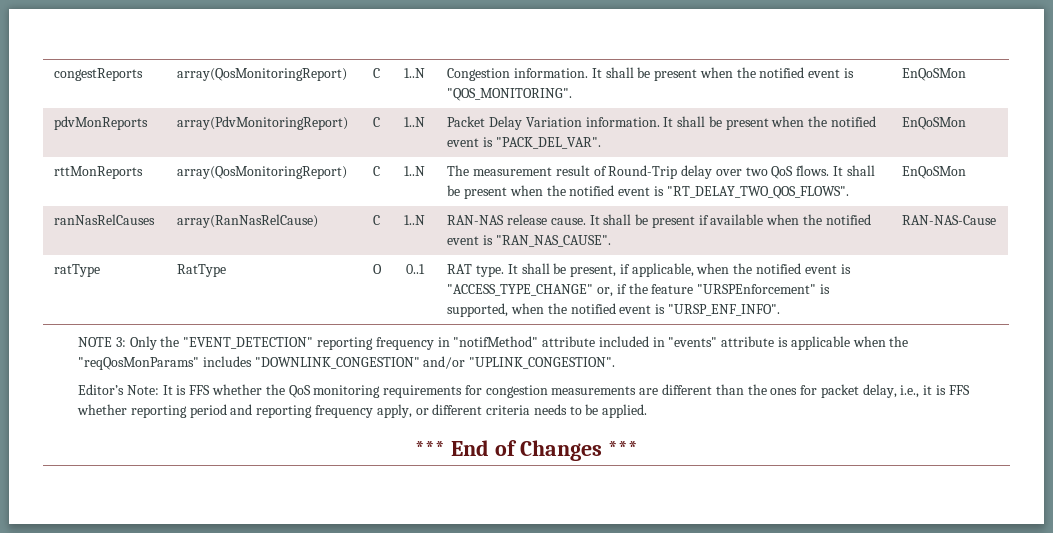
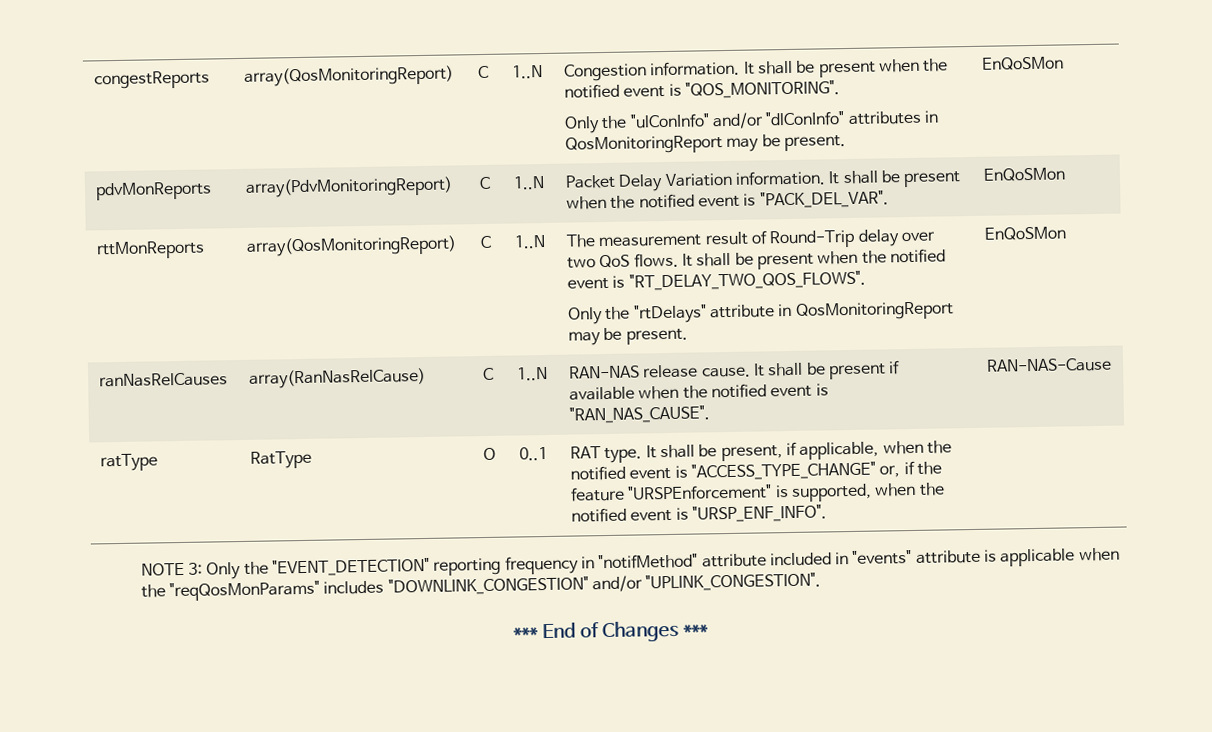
- congestReports | array(QosMonitoringReport) | C | 1..N | Congestion information. It shall be present when the notified event is "QOS_MONITORING". | EnQoSMon
+ congestReports | array(QosMonitoringReport) | C | 1..N | Congestion information. It shall be present when the notified event is "QOS_MONITORING".
+ Only the "ulConInfo" and/or "dlConInfo" attributes in QosMonitoringReport may be present. | EnQoSMon
- rttMonReports | array(QosMonitoringReport) | C | 1..N | The measurement result of Round-Trip delay over two QoS flows. It shall be present when the notified event is "RT_DELAY_TWO_QOS_FLOWS". | EnQoSMon
+ rttMonReports | array(QosMonitoringReport) | C | 1..N | The measurement result of Round-Trip delay over two QoS flows. It shall be present when the notified event is "RT_DELAY_TWO_QOS_FLOWS".
+ Only the "rtDelays" attribute in QosMonitoringReport may be present. | EnQoSMon
- Editor’s Note: It is FFS whether the QoS monitoring requirements for congestion measurements are different than the ones for packet delay, i.e., it is FFS whether reporting period and reporting frequency apply, or different criteria needs to be applied.

